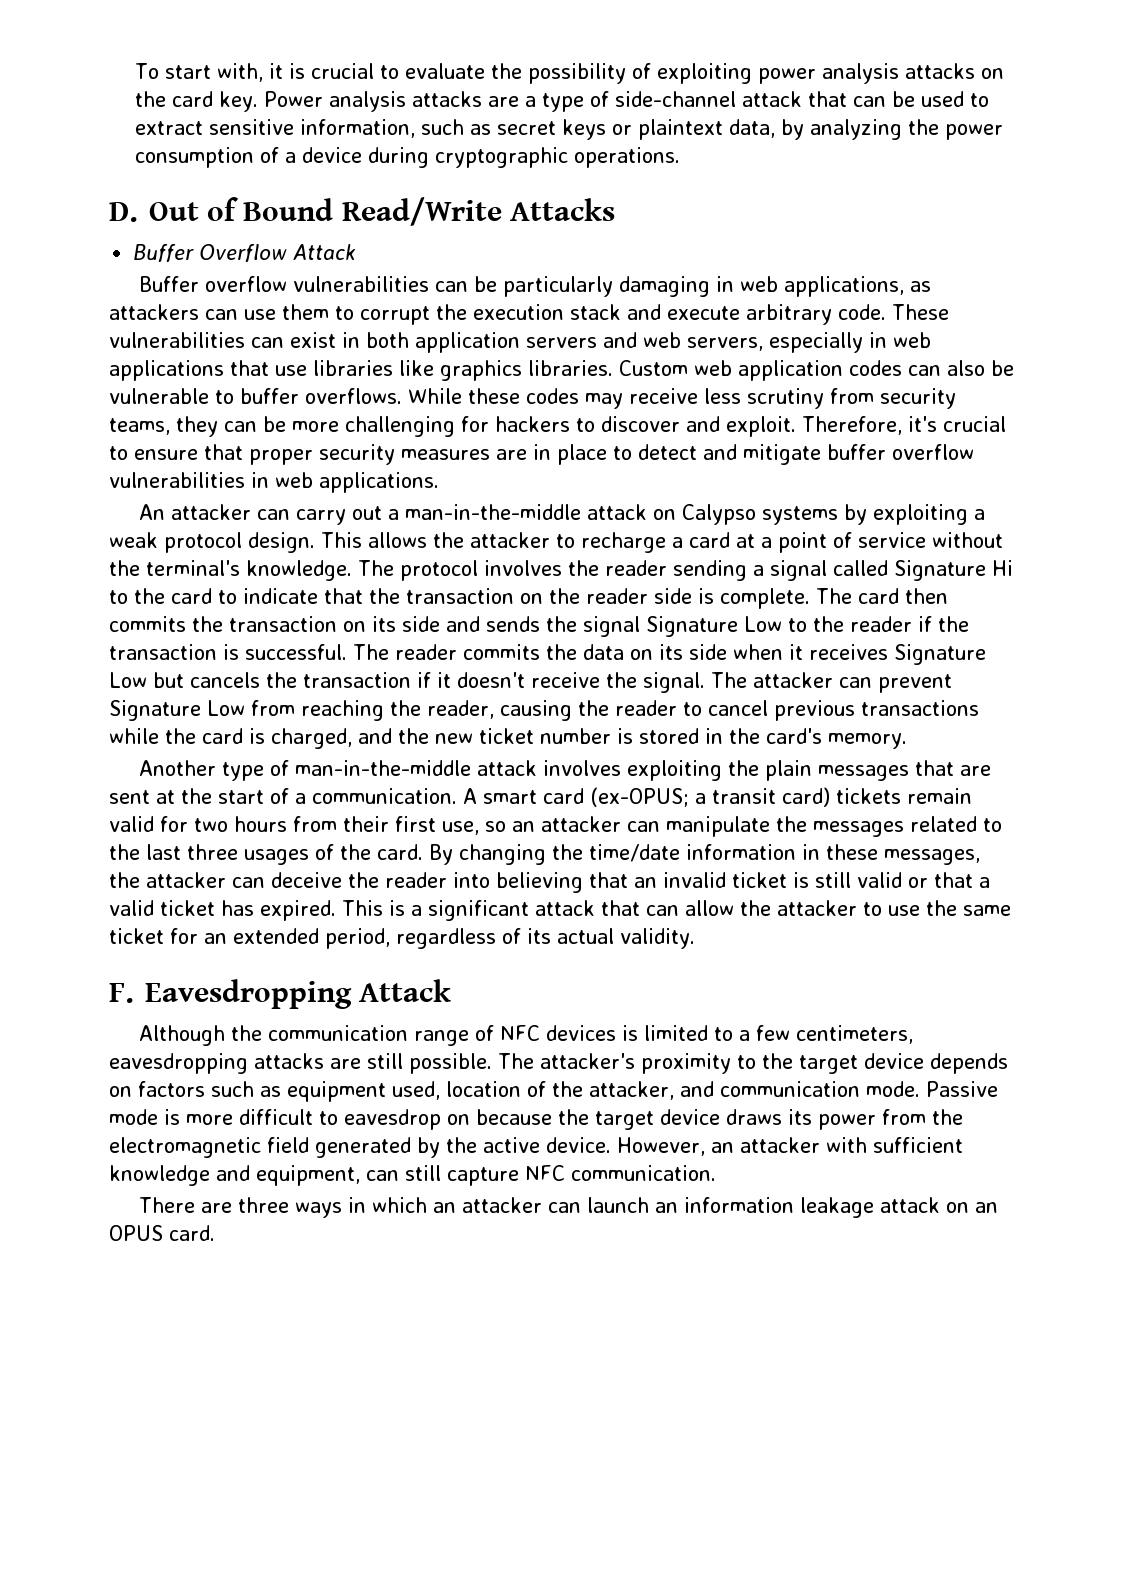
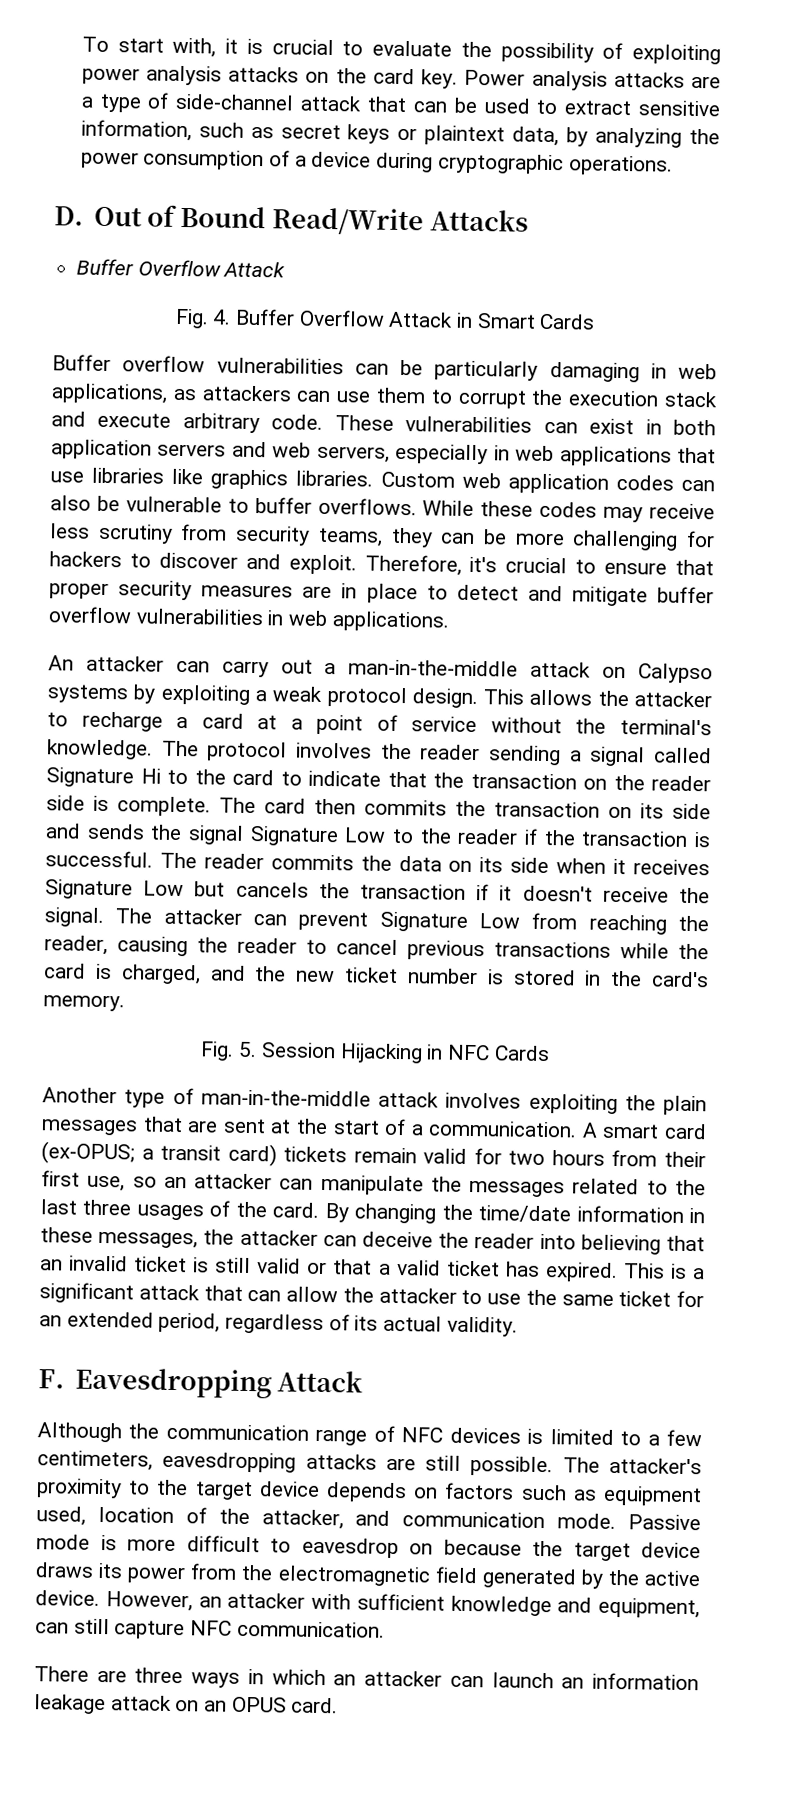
+ Fig. 4. Buffer Overflow Attack in Smart Cards
+ Fig. 5. Session Hijacking in NFC Cards

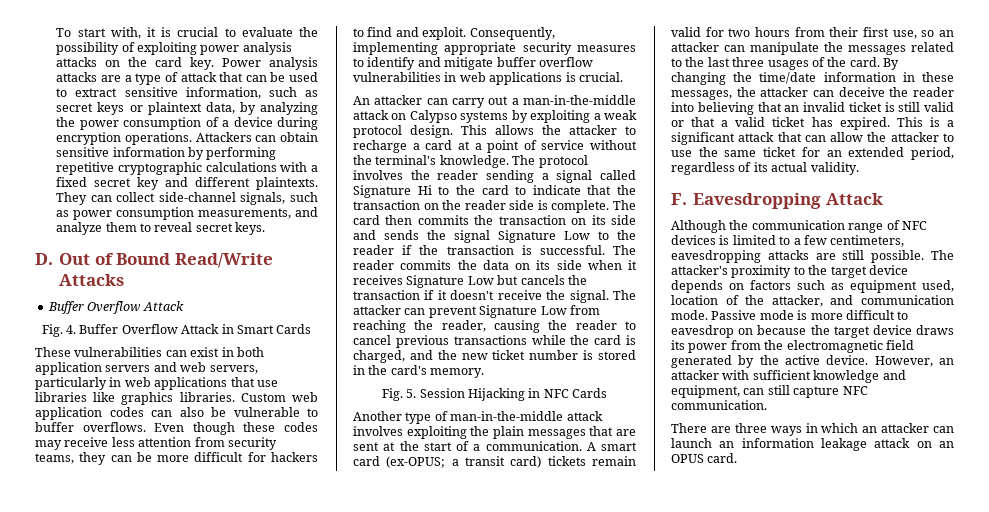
- Power analysis attacks are a type of side-channel attack that can be used to extract sensitive information, such as secret keys or plaintext data, by analyzing the power consumption of a device during cryptographic operations.
+ Power analysis attacks are a type of attack that can be used to extract sensitive information, such as secret keys or plaintext data, by analyzing the power consumption of a device during encryption operations. Attackers can obtain sensitive information by performing repetitive cryptographic calculations with a fixed secret key and different plaintexts. They can collect side-channel signals, such as power consumption measurements, and analyze them to reveal secret keys.
- Buffer overflow vulnerabilities can be particularly damaging in web applications, as attackers can use them to corrupt the execution stack and execute arbitrary code. These vulnerabilities can exist in both application servers and web servers, especially in web applications that use libraries like graphics libraries.
+ These vulnerabilities can exist in both application servers and web servers, particularly in web applications that use libraries like graphics libraries.
- While these codes may receive less scrutiny from security teams, they can be more challenging for hackers to discover and exploit.
+ Even though these codes may receive less attention from security teams, they can be more difficult for hackers to find and exploit.
- Therefore, it's crucial to ensure that proper security measures are in place to detect and mitigate buffer overflow vulnerabilities in web applications.
+ Consequently, implementing appropriate security measures to identify and mitigate buffer overflow vulnerabilities in web applications is crucial.

